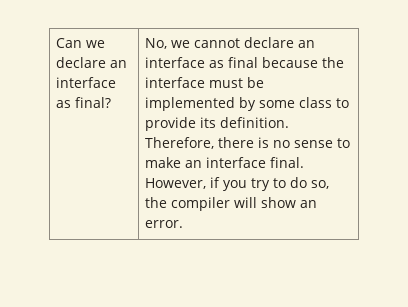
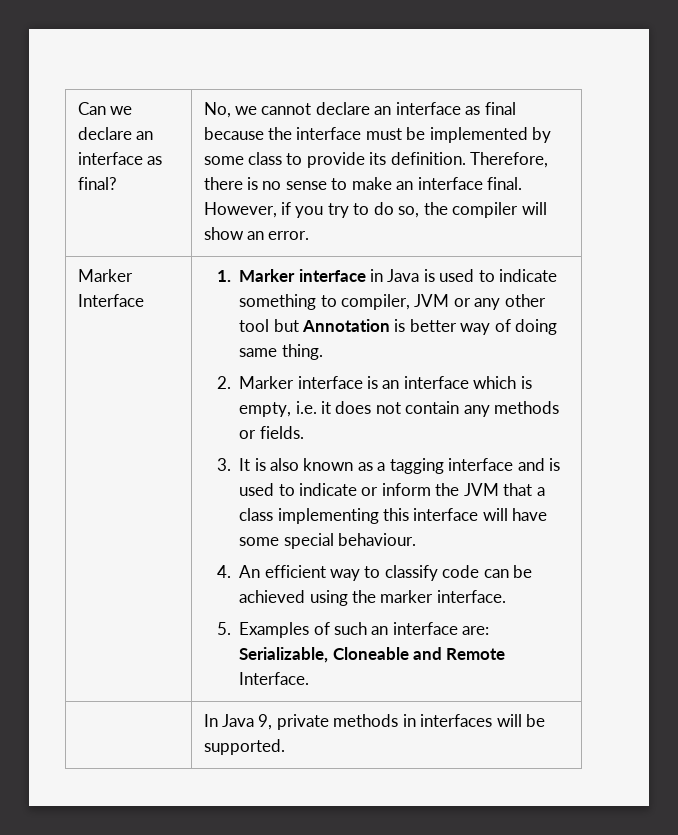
+ Marker Interface | 1. Marker interface in Java is used to indicate something to compiler, JVM or any other tool but Annotation is better way of doing same thing.
+ 2. Marker interface is an interface which is empty, i.e. it does not contain any methods or fields.
+ 3. It is also known as a tagging interface and is used to indicate or inform the JVM that a class implementing this interface will have some special behaviour.
+ 4. An efficient way to classify code can be achieved using the marker interface.
+ 5. Examples of such an interface are: Serializable, Cloneable and Remote Interface.
+ | In Java 9, private methods in interfaces will be supported.

